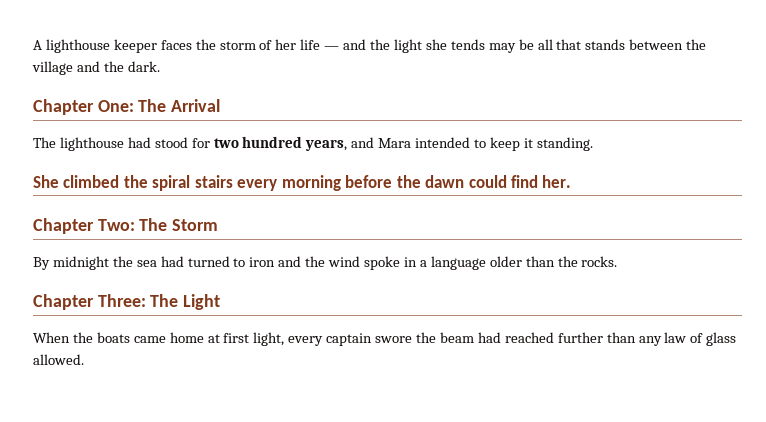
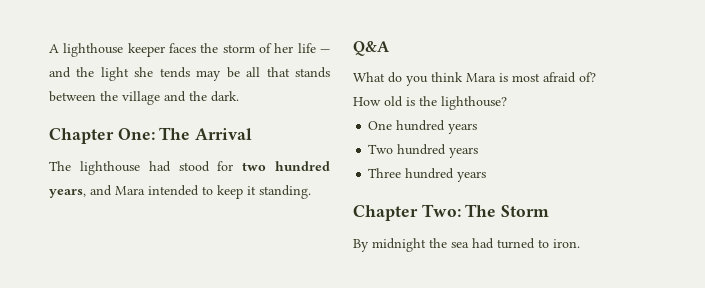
- She climbed the spiral stairs every morning before the dawn could find her.
+ Q&A
+ What do you think Mara is most afraid of?
+ How old is the lighthouse?
+ One hundred years
+ Two hundred years
+ Three hundred years
- By midnight the sea had turned to iron and the wind spoke in a language older than the rocks.
- Chapter Three: The Light
- When the boats came home at first light, every captain swore the beam had reached further than any law of glass allowed.
+ By midnight the sea had turned to iron.

